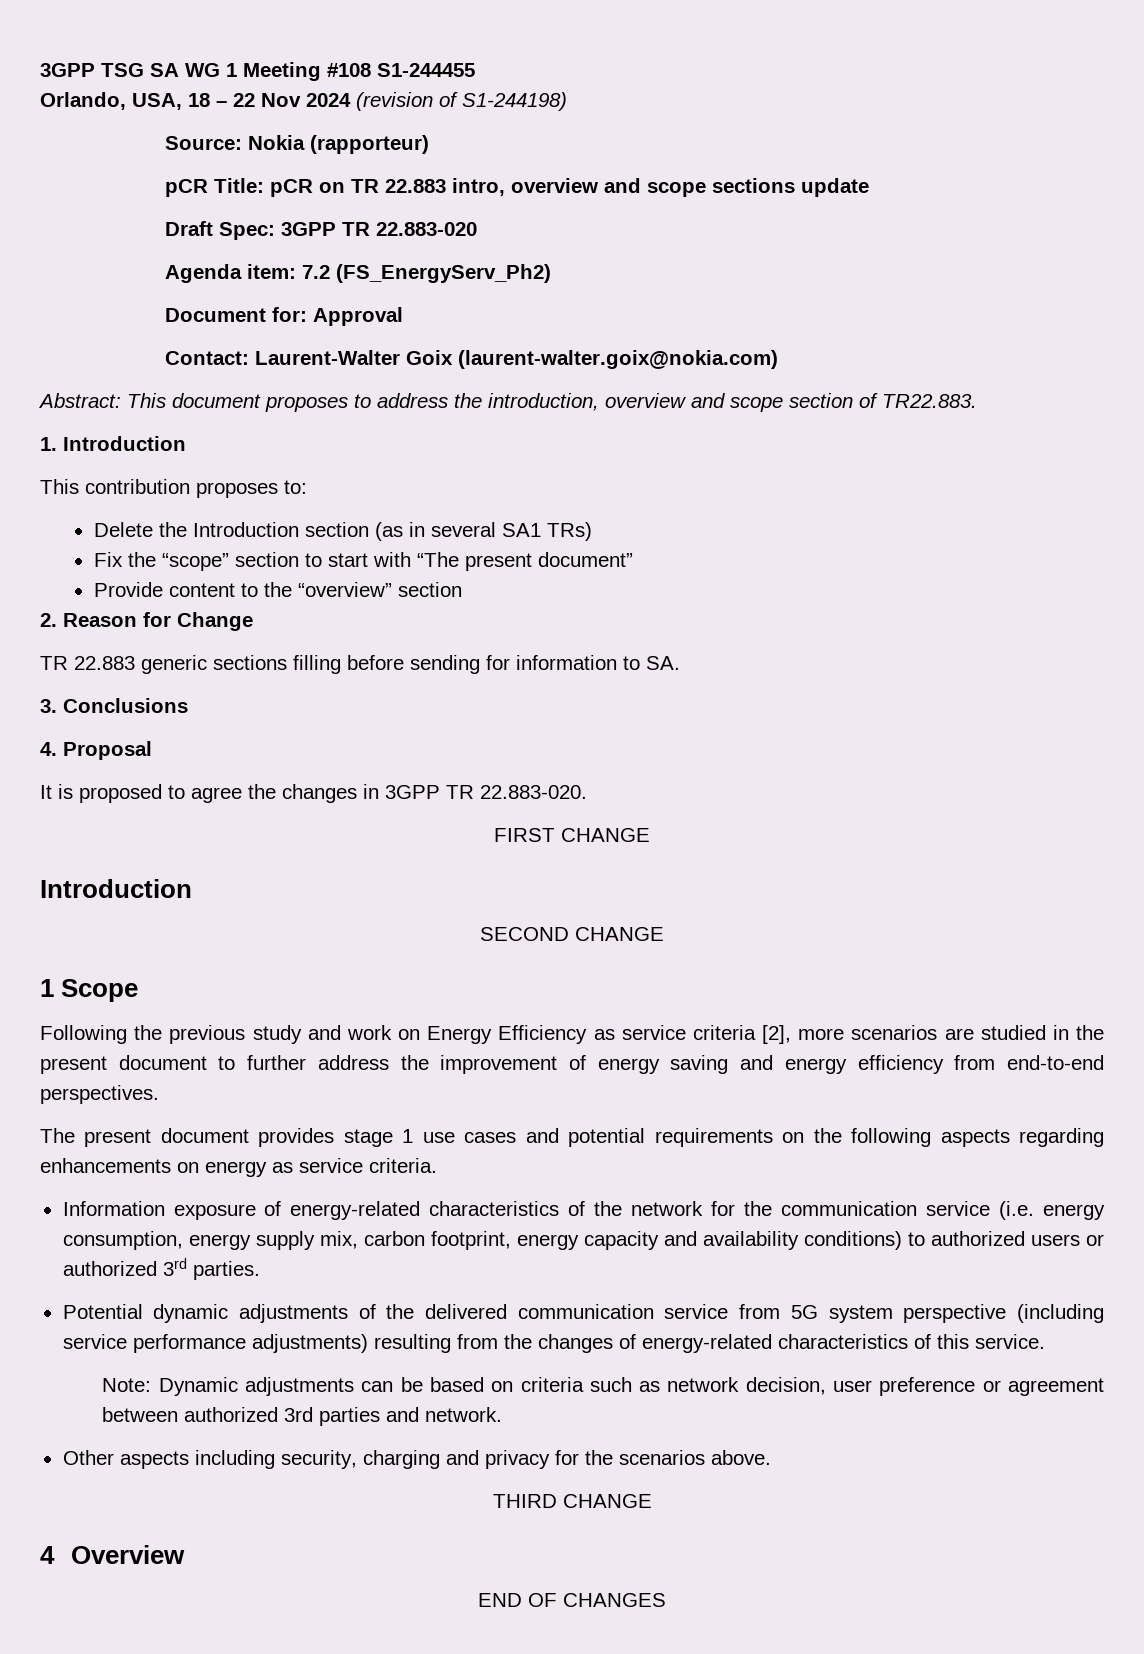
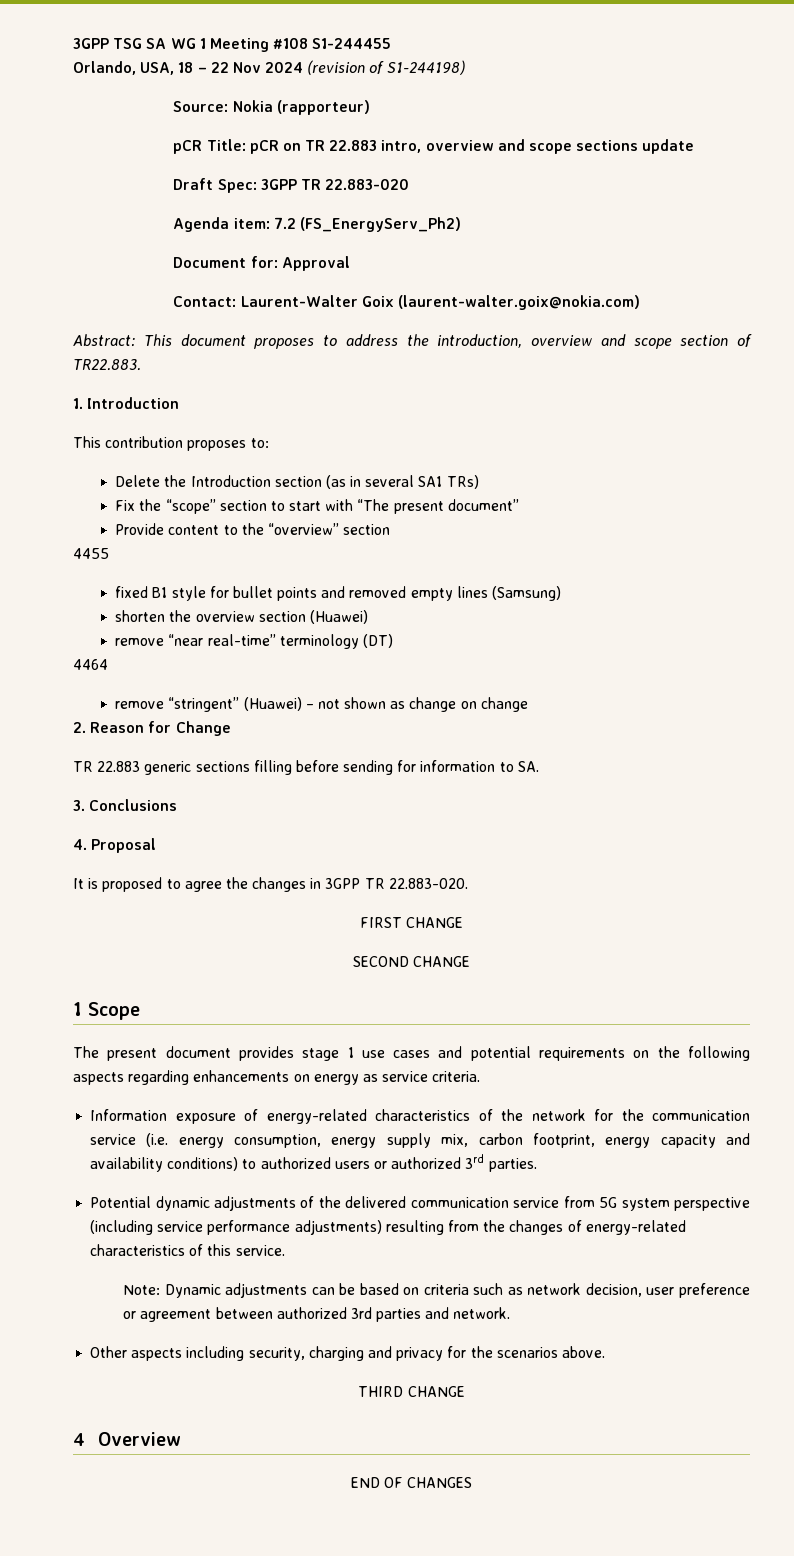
+ 4455
+ fixed B1 style for bullet points and removed empty lines (Samsung)
+ shorten the overview section (Huawei)
+ remove “near real-time” terminology (DT)
+ 4464
+ remove “stringent” (Huawei) – not shown as change on change
  FIRST CHANGE
- Introduction
- Following the previous study and work on Energy Efficiency as service criteria [2], more scenarios are studied in the present document to further address the improvement of energy saving and energy efficiency from end-to-end perspectives.

